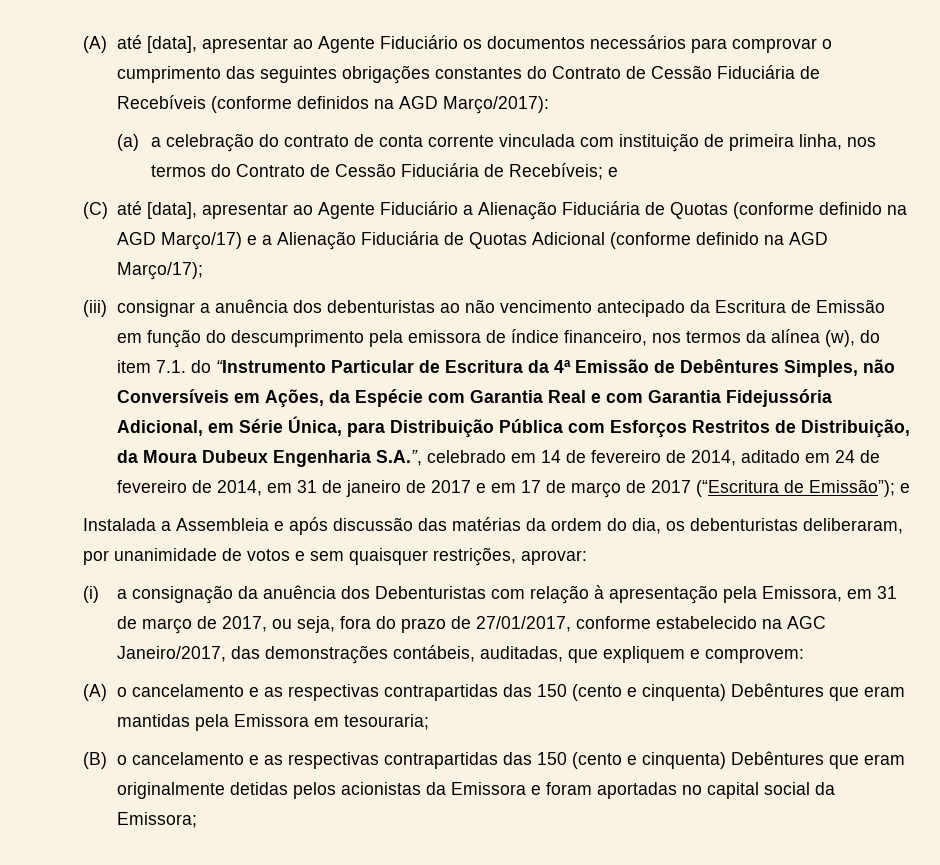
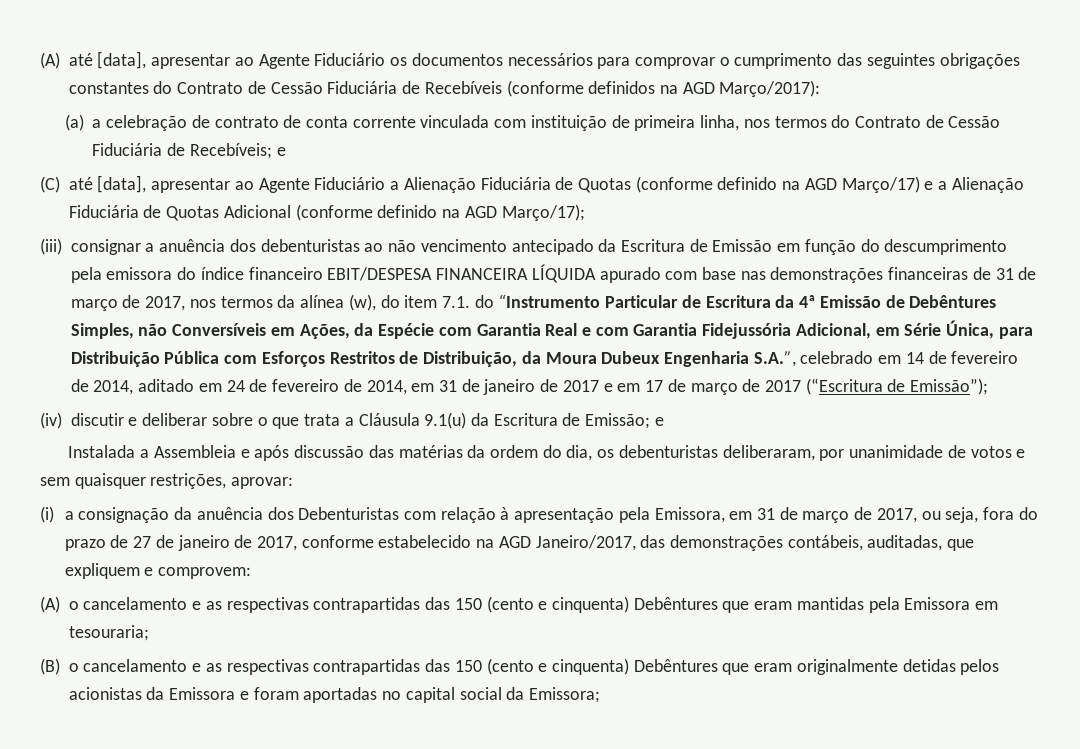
- (a) a celebração do contrato de conta corrente vinculada com instituição de primeira linha, nos termos do Contrato de Cessão Fiduciária de Recebíveis; e
+ (a) a celebração de contrato de conta corrente vinculada com instituição de primeira linha, nos termos do Contrato de Cessão Fiduciária de Recebíveis; e
- (iii) consignar a anuência dos debenturistas ao não vencimento antecipado da Escritura de Emissão em função do descumprimento pela emissora de índice financeiro, nos termos da alínea (w), do item 7.1. do “Instrumento Particular de Escritura da 4ª Emissão de Debêntures Simples, não Conversíveis em Ações, da Espécie com Garantia Real e com Garantia Fidejussória Adicional, em Série Única, para Distribuição Pública com Esforços Restritos de Distribuição, da Moura Dubeux Engenharia S.A.”, celebrado em 14 de fevereiro de 2014, aditado em 24 de fevereiro de 2014, em 31 de janeiro de 2017 e em 17 de março de 2017 (“Escritura de Emissão”);
+ (iii) consignar a anuência dos debenturistas ao não vencimento antecipado da Escritura de Emissão em função do descumprimento pela emissora do índice financeiro EBIT/DESPESA FINANCEIRA LÍQUIDA apurado com base nas demonstrações financeiras de 31 de março de 2017, nos termos da alínea (w), do item 7.1. do “Instrumento Particular de Escritura da 4ª Emissão de Debêntures Simples, não Conversíveis em Ações, da Espécie com Garantia Real e com Garantia Fidejussória Adicional, em Série Única, para Distribuição Pública com Esforços Restritos de Distribuição, da Moura Dubeux Engenharia S.A.”, celebrado em 14 de fevereiro de 2014, aditado em 24 de fevereiro de 2014, em 31 de janeiro de 2017 e em 17 de março de 2017 (“Escritura de Emissão”);
+ (iv) discutir e deliberar sobre o que trata a Cláusula 9.1(u) da Escritura de Emissão;
- (i) a consignação da anuência dos Debenturistas com relação à apresentação pela Emissora, em 31 de março de 2017, ou seja, fora do prazo de 27/01/2017, conforme estabelecido na AGC Janeiro/2017, das demonstrações contábeis, auditadas, que expliquem e comprovem:
+ (i) a consignação da anuência dos Debenturistas com relação à apresentação pela Emissora, em 31 de março de 2017, ou seja, fora do prazo de 27 de janeiro de 2017, conforme estabelecido na AGD Janeiro/2017, das demonstrações contábeis, auditadas, que expliquem e comprovem:

